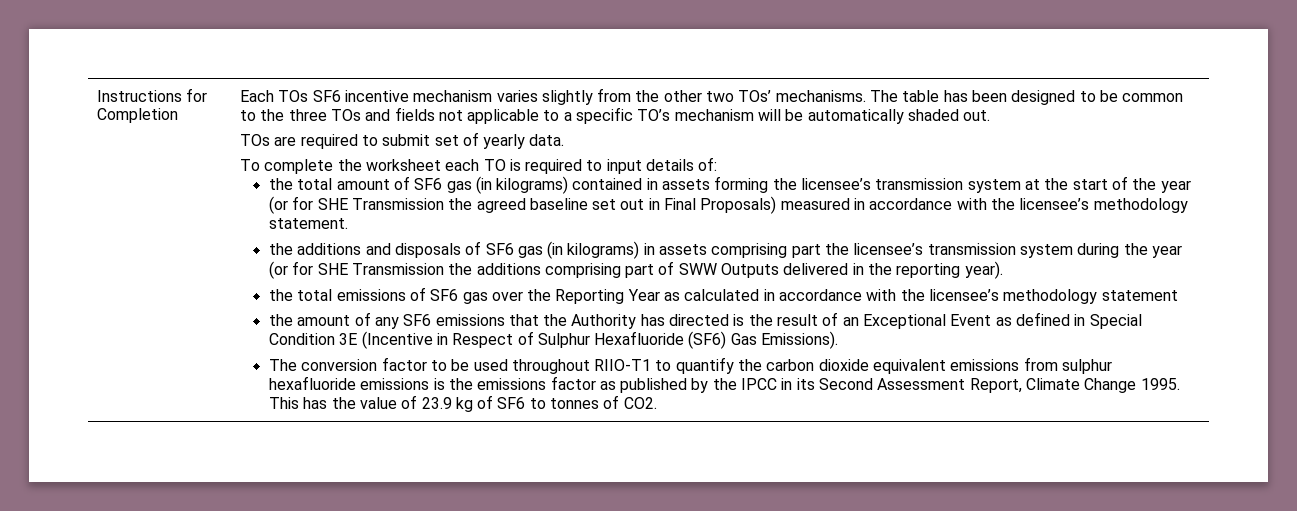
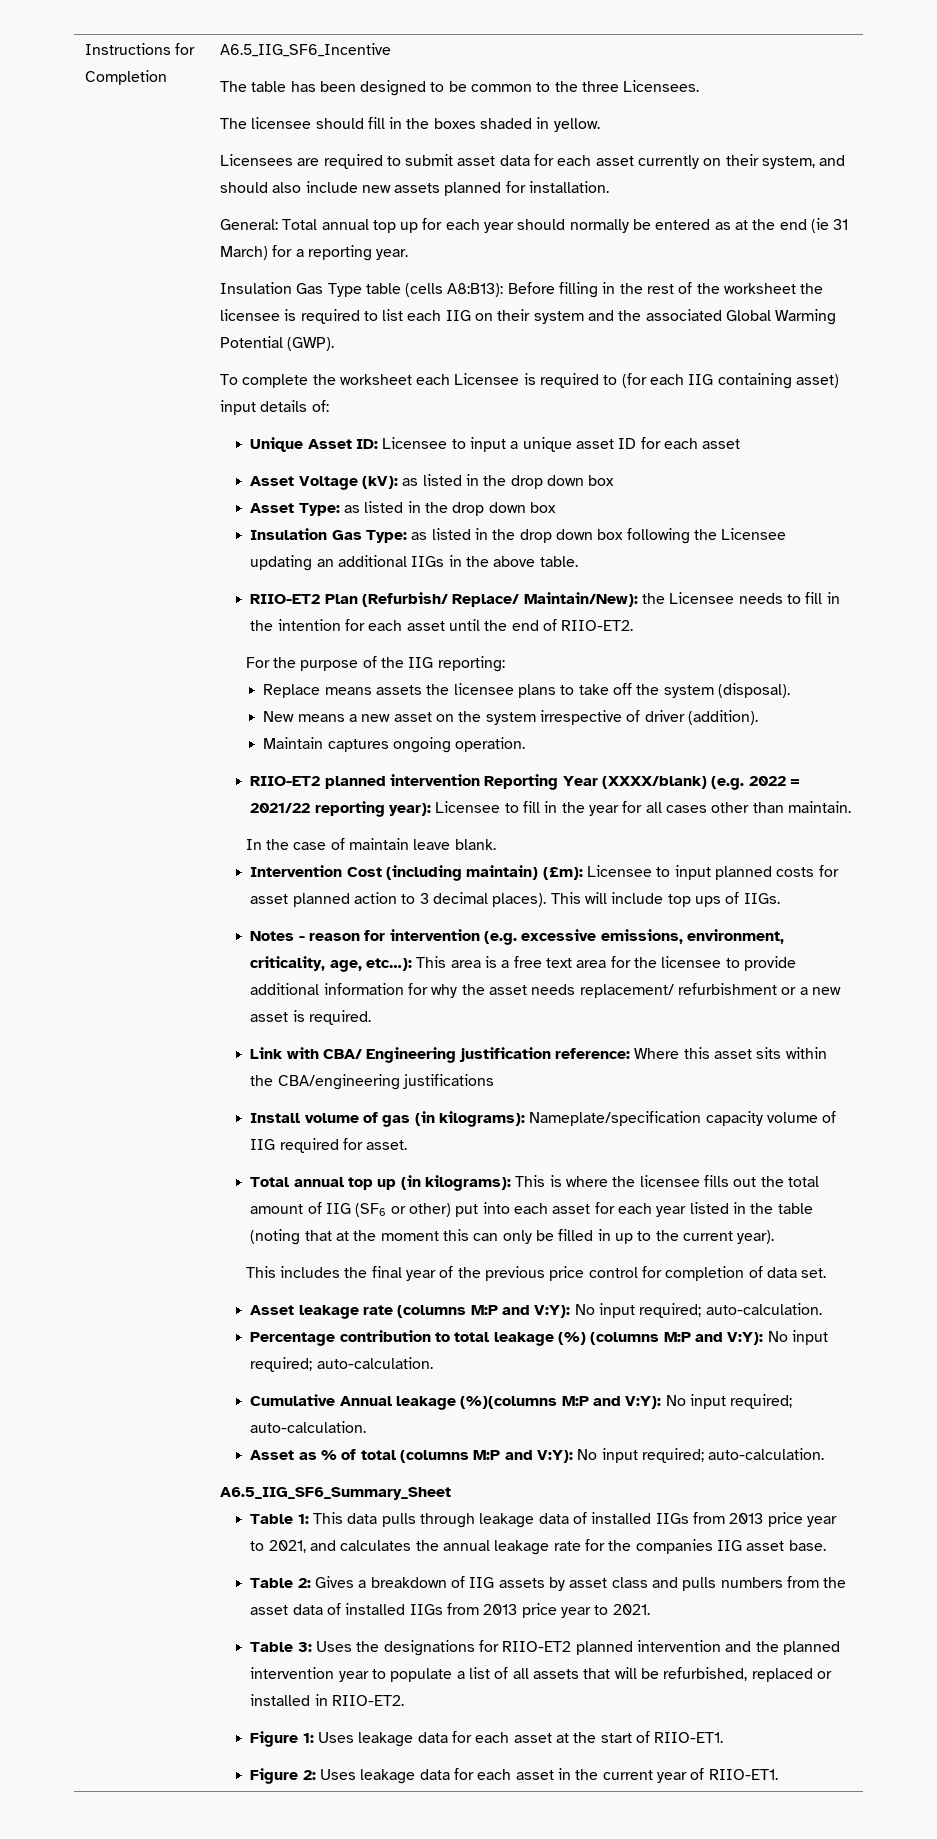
- Each TOs SF6 incentive mechanism varies slightly from the other two TOs’ mechanisms. The table has been designed to be common to the three TOs and fields not applicable to a specific TO’s mechanism will be automatically shaded out.
- TOs are required to submit set of yearly data.
+ A6.5_IIG_SF6_Incentive
+ The table has been designed to be common to the three Licensees.
+ The licensee should fill in the boxes shaded in yellow.
+ Licensees are required to submit asset data for each asset currently on their system, and should also include new assets planned for installation.
+ General: Total annual top up for each year should normally be entered as at the end (ie 31 March) for a reporting year.
+ Insulation Gas Type table (cells A8:B13): Before filling in the rest of the worksheet the licensee is required to list each IIG on their system and the associated Global Warming Potential (GWP).
- To complete the worksheet each TO is required to input details of:
- the total amount of SF6 gas (in kilograms) contained in assets forming the licensee’s transmission system at the start of the year (or for SHE Transmission the agreed baseline set out in Final Proposals) measured in accordance with the licensee’s methodology statement.
- the additions and disposals of SF6 gas (in kilograms) in assets comprising part the licensee’s transmission system during the year (or for SHE Transmission the additions comprising part of SWW Outputs delivered in the reporting year).
- the total emissions of SF6 gas over the Reporting Year as calculated in accordance with the licensee’s methodology statement
- the amount of any SF6 emissions that the Authority has directed is the result of an Exceptional Event as defined in Special Condition 3E (Incentive in Respect of Sulphur Hexafluoride (SF6) Gas Emissions).
- The conversion factor to be used throughout RIIO-T1 to quantify the carbon dioxide equivalent emissions from sulphur hexafluoride emissions is the emissions factor as published by the IPCC in its Second Assessment Report, Climate Change 1995. This has the value of 23.9 kg of SF6 to tonnes of CO2.
+ To complete the worksheet each Licensee is required to (for each IIG containing asset) input details of:
+ Unique Asset ID: Licensee to input a unique asset ID for each asset
+ Asset Voltage (kV): as listed in the drop down box
+ Asset Type: as listed in the drop down box
+ Insulation Gas Type: as listed in the drop down box following the Licensee updating an additional IIGs in the above table.
+ RIIO-ET2 Plan (Refurbish/ Replace/ Maintain/New): the Licensee needs to fill in the intention for each asset until the end of RIIO-ET2.
+ For the purpose of the IIG reporting:
+ Replace means assets the licensee plans to take off the system (disposal).
+ New means a new asset on the system irrespective of driver (addition).
+ Maintain captures ongoing operation.
+ RIIO-ET2 planned intervention Reporting Year (XXXX/blank) (e.g. 2022 = 2021/22 reporting year): Licensee to fill in the year for all cases other than maintain.
+ In the case of maintain leave blank.
+ Intervention Cost (including maintain) (£m): Licensee to input planned costs for asset planned action to 3 decimal places). This will include top ups of IIGs.
+ Notes - reason for intervention (e.g. excessive emissions, environment, criticality, age, etc…): This area is a free text area for the licensee to provide additional information for why the asset needs replacement/ refurbishment or a new asset is required.
+ Link with CBA/ Engineering justification reference: Where this asset sits within the CBA/engineering justifications
+ Install volume of gas (in kilograms): Nameplate/specification capacity volume of IIG required for asset.
+ Total annual top up (in kilograms): This is where the licensee fills out the total amount of IIG (SF6 or other) put into each asset for each year listed in the table (noting that at the moment this can only be filled in up to the current year).
+ This includes the final year of the previous price control for completion of data set.
+ Asset leakage rate (columns M:P and V:Y): No input required; auto-calculation.
+ Percentage contribution to total leakage (%) (columns M:P and V:Y): No input required; auto-calculation.
+ Cumulative Annual leakage (%)(columns M:P and V:Y): No input required; auto-calculation.
+ Asset as % of total (columns M:P and V:Y): No input required; auto-calculation.
+ A6.5_IIG_SF6_Summary_Sheet
+ Table 1: This data pulls through leakage data of installed IIGs from 2013 price year to 2021, and calculates the annual leakage rate for the companies IIG asset base.
+ Table 2: Gives a breakdown of IIG assets by asset class and pulls numbers from the asset data of installed IIGs from 2013 price year to 2021.
+ Table 3: Uses the designations for RIIO-ET2 planned intervention and the planned intervention year to populate a list of all assets that will be refurbished, replaced or installed in RIIO-ET2.
+ Figure 1: Uses leakage data for each asset at the start of RIIO-ET1.
+ Figure 2: Uses leakage data for each asset in the current year of RIIO-ET1.

